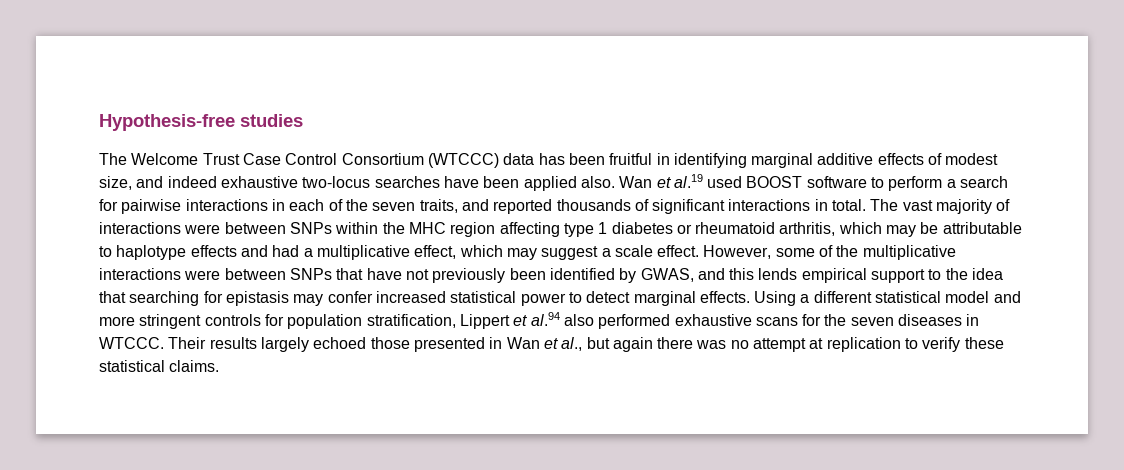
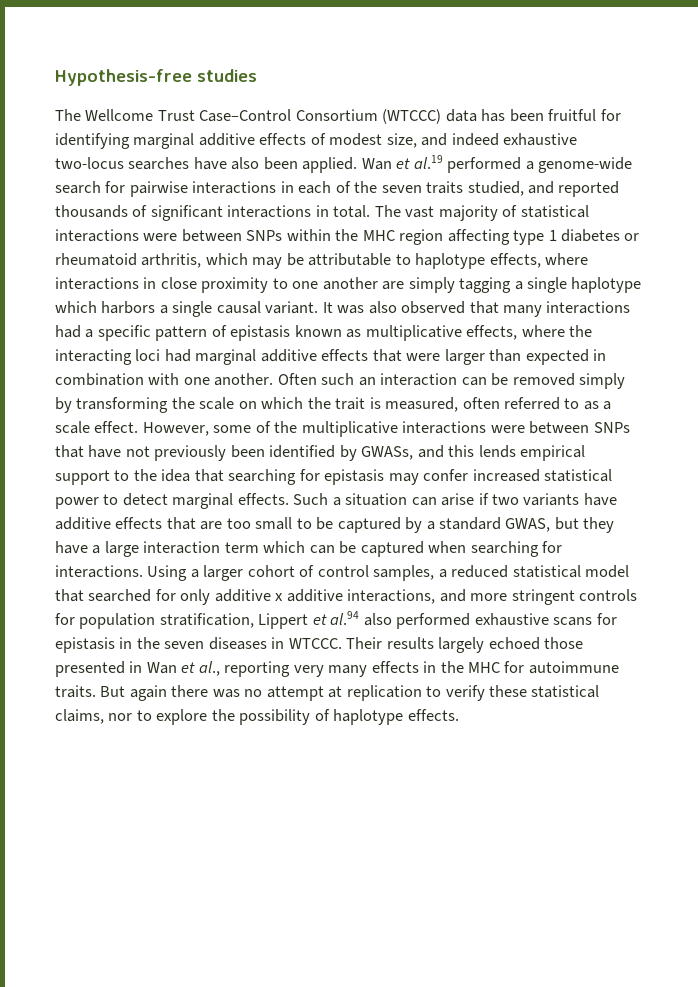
- The Welcome Trust Case Control Consortium (WTCCC) data has been fruitful in identifying marginal additive effects of modest size, and indeed exhaustive two-locus searches have been applied also. Wan et al.19 used BOOST software to perform a search for pairwise interactions in each of the seven traits, and reported thousands of significant interactions in total.
+ The Wellcome Trust Case–Control Consortium (WTCCC) data has been fruitful for identifying marginal additive effects of modest size, and indeed exhaustive two-locus searches have also been applied. Wan et al.19 performed a genome-wide search for pairwise interactions in each of the seven traits studied, and reported thousands of significant interactions in total.
- The vast majority of interactions were between SNPs within the MHC region affecting type 1 diabetes or rheumatoid arthritis, which may be attributable to haplotype effects and had a multiplicative effect, which may suggest a scale effect.
+ The vast majority of statistical interactions were between SNPs within the MHC region affecting type 1 diabetes or rheumatoid arthritis, which may be attributable to haplotype effects, where interactions in close proximity to one another are simply tagging a single haplotype which harbors a single causal variant. It was also observed that many interactions had a specific pattern of epistasis known as multiplicative effects, where the interacting loci had marginal additive effects that were larger than expected in combination with one another. Often such an interaction can be removed simply by transforming the scale on which the trait is measured, often referred to as a scale effect.
- However, some of the multiplicative interactions were between SNPs that have not previously been identified by GWAS, and this lends empirical support to the idea that searching for epistasis may confer increased statistical power to detect marginal effects.
+ However, some of the multiplicative interactions were between SNPs that have not previously been identified by GWASs, and this lends empirical support to the idea that searching for epistasis may confer increased statistical power to detect marginal effects.
- Using a different statistical model and more stringent controls for population stratification, Lippert et al.94 also performed exhaustive scans for the seven diseases in WTCCC.
+ Such a situation can arise if two variants have additive effects that are too small to be captured by a standard GWAS, but they have a large interaction term which can be captured when searching for interactions. Using a larger cohort of control samples, a reduced statistical model that searched for only additive x additive interactions, and more stringent controls for population stratification, Lippert et al.94 also performed exhaustive scans for epistasis in the seven diseases in WTCCC.
- Their results largely echoed those presented in Wan et al., but again there was no attempt at replication to verify these statistical claims.
+ Their results largely echoed those presented in Wan et al., reporting very many effects in the MHC for autoimmune traits. But again there was no attempt at replication to verify these statistical claims, nor to explore the possibility of haplotype effects.

